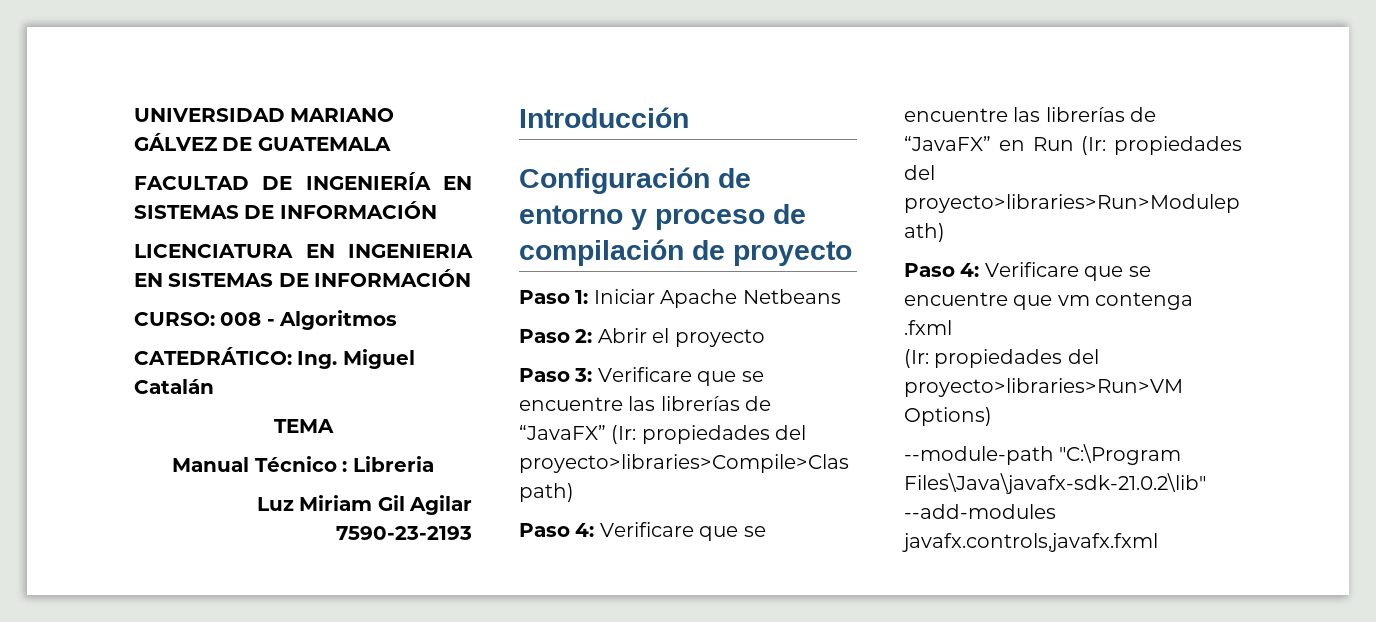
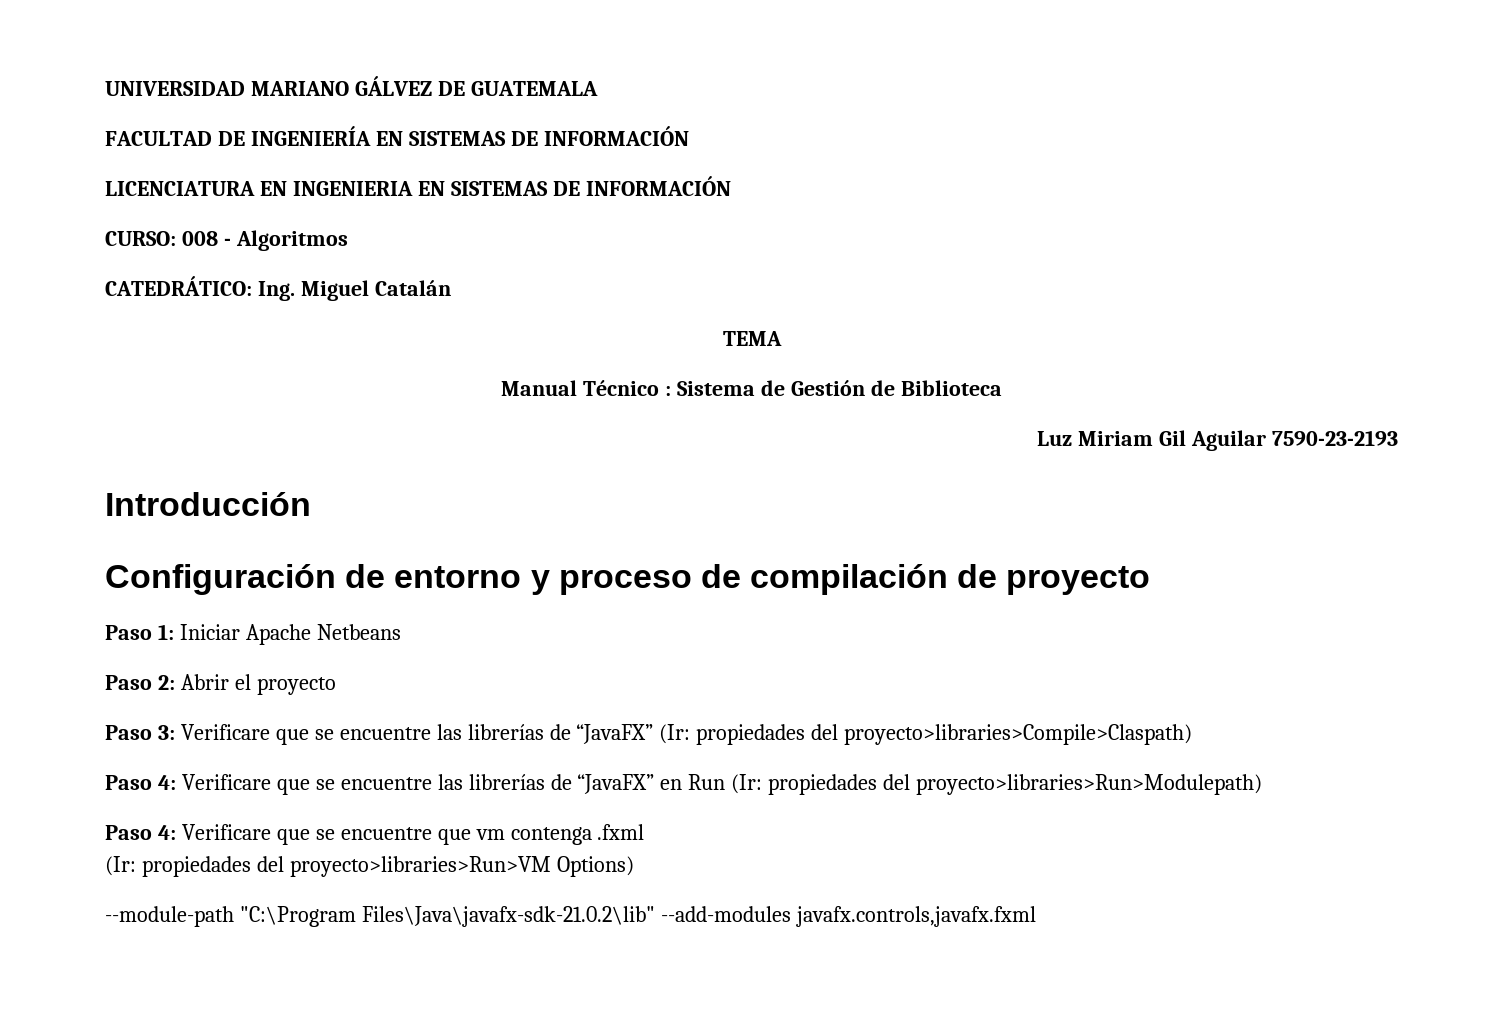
- Manual Técnico : Libreria
+ Manual Técnico : Sistema de Gestión de Biblioteca
- Luz Miriam Gil Agilar 7590-23-2193
+ Luz Miriam Gil Aguilar 7590-23-2193

